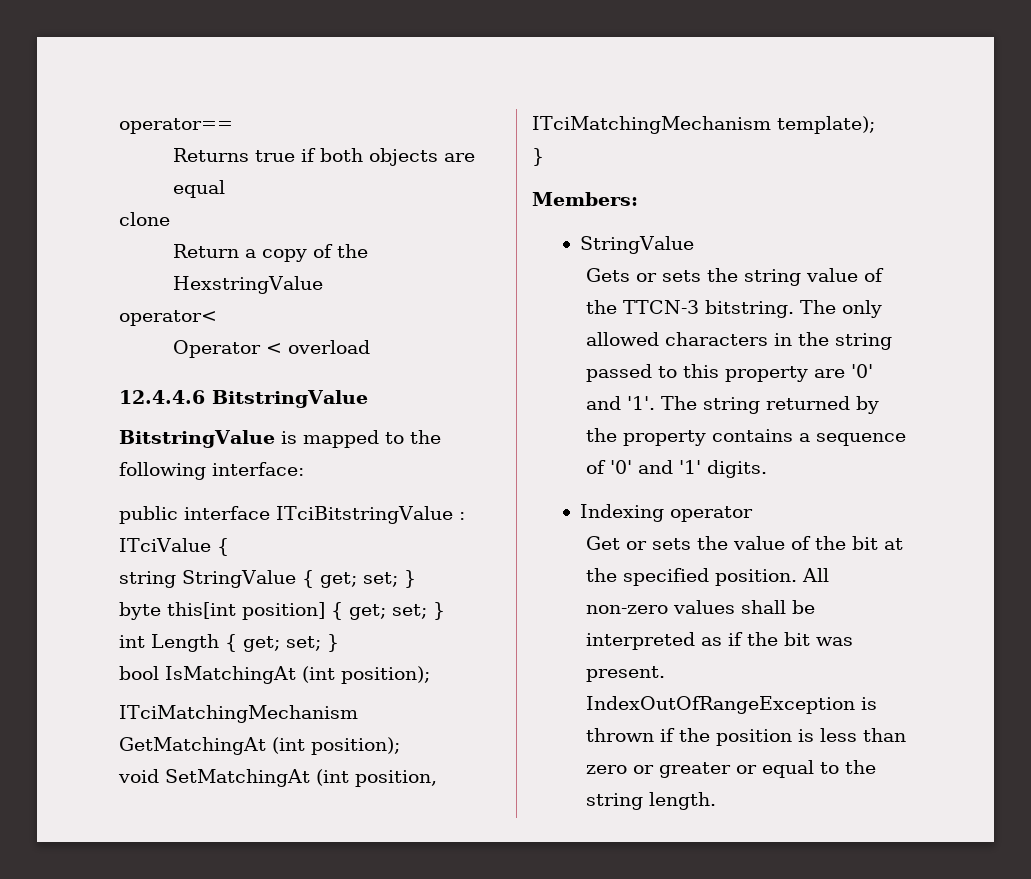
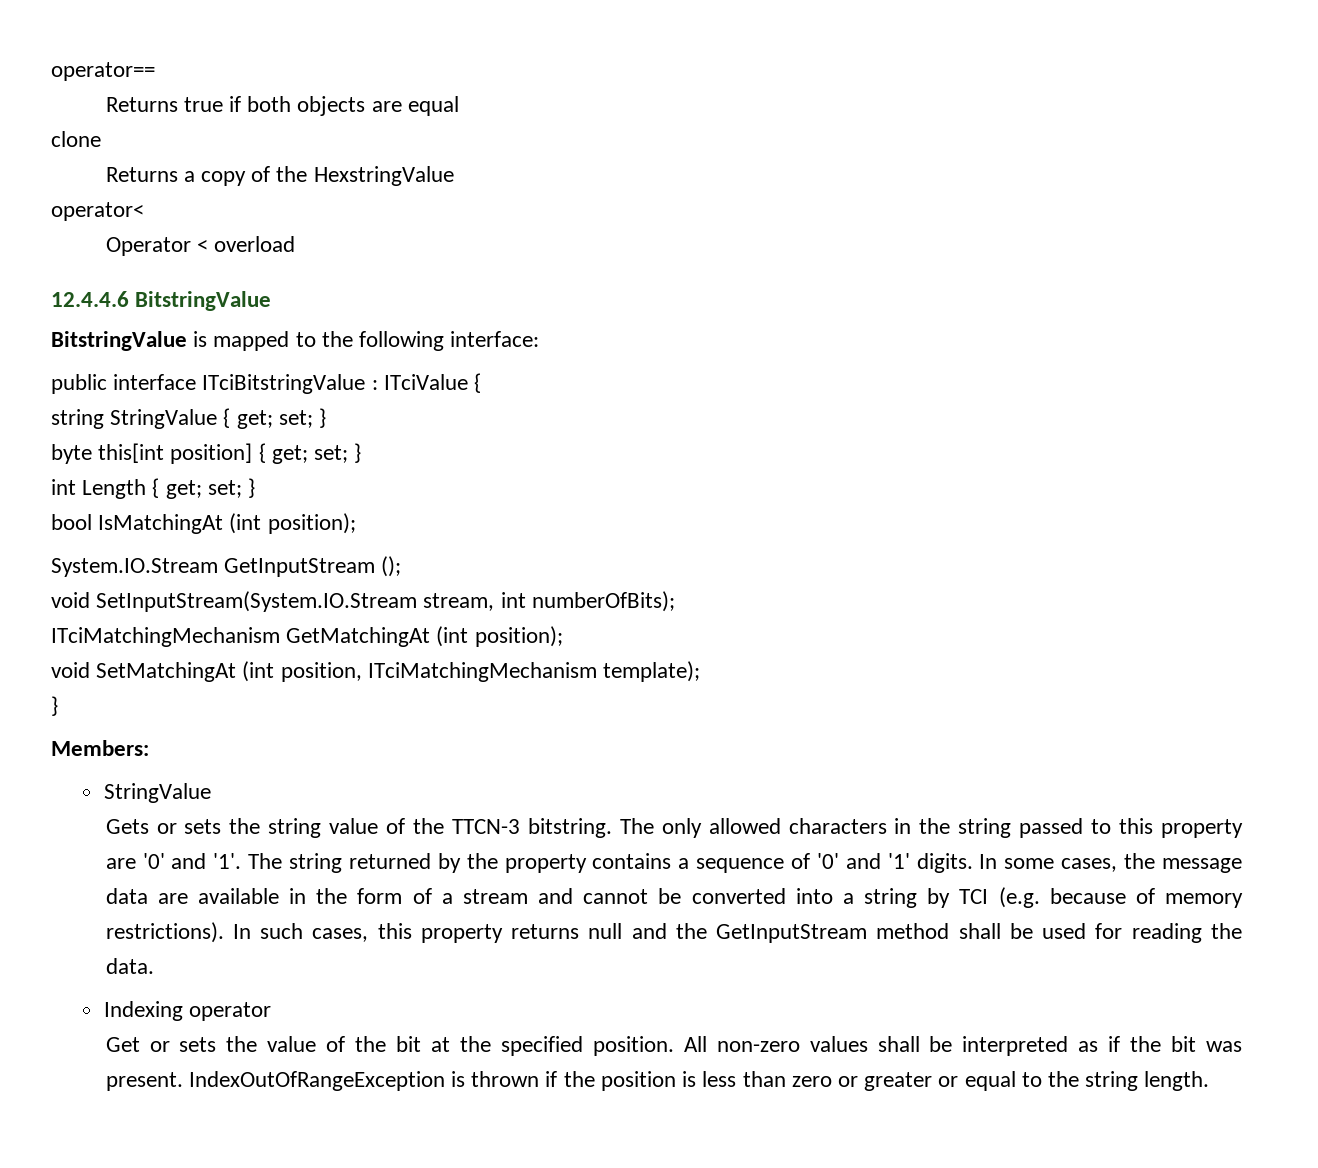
- Return a copy of the HexstringValue
+ Returns a copy of the HexstringValue
+ System.IO.Stream GetInputStream ();
+ void SetInputStream(System.IO.Stream stream, int numberOfBits);
+ In some cases, the message data are available in the form of a stream and cannot be converted into a string by TCI (e.g. because of memory restrictions). In such cases, this property returns null and the GetInputStream method shall be used for reading the data.

